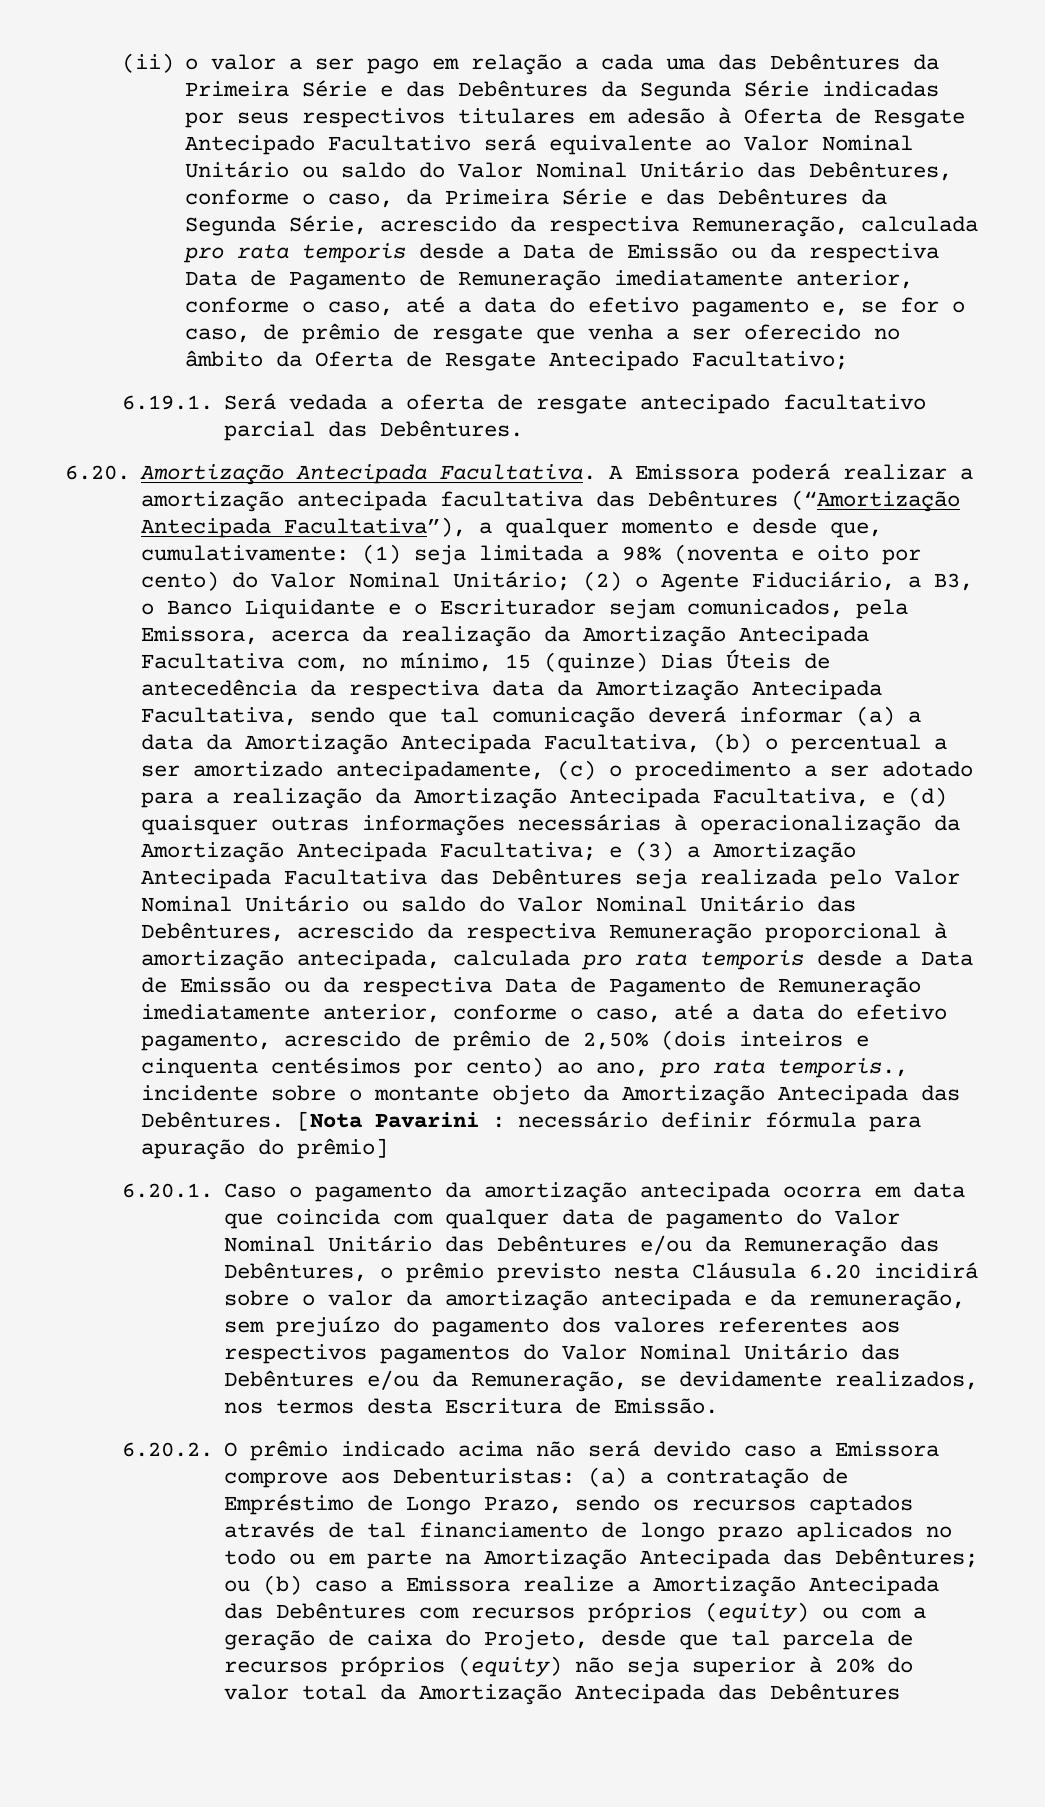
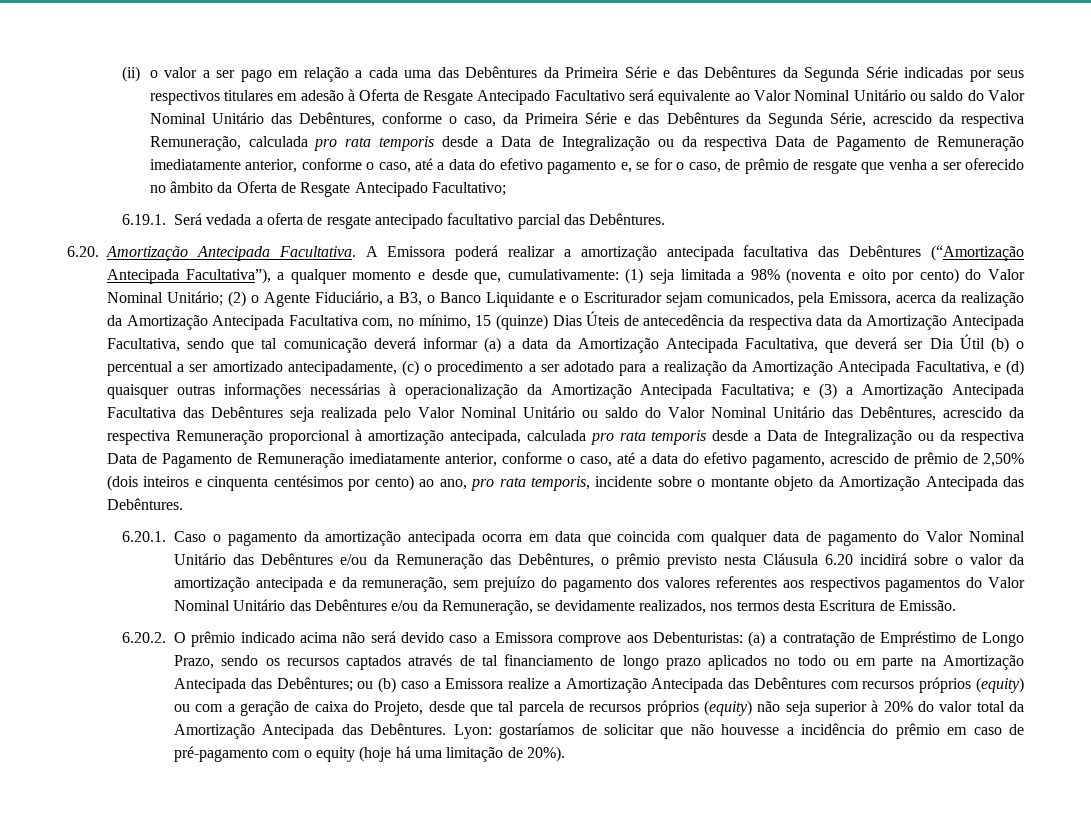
- (ii) o valor a ser pago em relação a cada uma das Debêntures da Primeira Série e das Debêntures da Segunda Série indicadas por seus respectivos titulares em adesão à Oferta de Resgate Antecipado Facultativo será equivalente ao Valor Nominal Unitário ou saldo do Valor Nominal Unitário das Debêntures, conforme o caso, da Primeira Série e das Debêntures da Segunda Série, acrescido da respectiva Remuneração, calculada pro rata temporis desde a Data de Emissão ou da respectiva Data de Pagamento de Remuneração imediatamente anterior, conforme o caso, até a data do efetivo pagamento e, se for o caso, de prêmio de resgate que venha a ser oferecido no âmbito da Oferta de Resgate Antecipado Facultativo;
+ (ii) o valor a ser pago em relação a cada uma das Debêntures da Primeira Série e das Debêntures da Segunda Série indicadas por seus respectivos titulares em adesão à Oferta de Resgate Antecipado Facultativo será equivalente ao Valor Nominal Unitário ou saldo do Valor Nominal Unitário das Debêntures, conforme o caso, da Primeira Série e das Debêntures da Segunda Série, acrescido da respectiva Remuneração, calculada pro rata temporis desde a Data de Integralização ou da respectiva Data de Pagamento de Remuneração imediatamente anterior, conforme o caso, até a data do efetivo pagamento e, se for o caso, de prêmio de resgate que venha a ser oferecido no âmbito da Oferta de Resgate Antecipado Facultativo;
- (2) o Agente Fiduciário, a B3, o Banco Liquidante e o Escriturador sejam comunicados, pela Emissora, acerca da realização da Amortização Antecipada Facultativa com, no mínimo, 15 (quinze) Dias Úteis de antecedência da respectiva data da Amortização Antecipada Facultativa, sendo que tal comunicação deverá informar (a) a data da Amortização Antecipada Facultativa, (b) o percentual a ser amortizado antecipadamente, (c) o procedimento a ser adotado para a realização da Amortização Antecipada Facultativa, e (d) quaisquer outras informações necessárias à operacionalização da Amortização Antecipada Facultativa;
+ (2) o Agente Fiduciário, a B3, o Banco Liquidante e o Escriturador sejam comunicados, pela Emissora, acerca da realização da Amortização Antecipada Facultativa com, no mínimo, 15 (quinze) Dias Úteis de antecedência da respectiva data da Amortização Antecipada Facultativa, sendo que tal comunicação deverá informar (a) a data da Amortização Antecipada Facultativa, que deverá ser Dia Útil (b) o percentual a ser amortizado antecipadamente, (c) o procedimento a ser adotado para a realização da Amortização Antecipada Facultativa, e (d) quaisquer outras informações necessárias à operacionalização da Amortização Antecipada Facultativa;
- e (3) a Amortização Antecipada Facultativa das Debêntures seja realizada pelo Valor Nominal Unitário ou saldo do Valor Nominal Unitário das Debêntures, acrescido da respectiva Remuneração proporcional à amortização antecipada, calculada pro rata temporis desde a Data de Emissão ou da respectiva Data de Pagamento de Remuneração imediatamente anterior, conforme o caso, até a data do efetivo pagamento, acrescido de prêmio de 2,50% (dois inteiros e cinquenta centésimos por cento) ao ano, pro rata temporis., incidente sobre o montante objeto da Amortização Antecipada das Debêntures. [Nota Pavarini : necessário definir fórmula para apuração do prêmio]
+ e (3) a Amortização Antecipada Facultativa das Debêntures seja realizada pelo Valor Nominal Unitário ou saldo do Valor Nominal Unitário das Debêntures, acrescido da respectiva Remuneração proporcional à amortização antecipada, calculada pro rata temporis desde a Data de Integralização ou da respectiva Data de Pagamento de Remuneração imediatamente anterior, conforme o caso, até a data do efetivo pagamento, acrescido de prêmio de 2,50% (dois inteiros e cinquenta centésimos por cento) ao ano, pro rata temporis, incidente sobre o montante objeto da Amortização Antecipada das Debêntures.
- ou (b) caso a Emissora realize a Amortização Antecipada das Debêntures com recursos próprios (equity) ou com a geração de caixa do Projeto, desde que tal parcela de recursos próprios (equity) não seja superior à 20% do valor total da Amortização Antecipada das Debêntures
+ ou (b) caso a Emissora realize a Amortização Antecipada das Debêntures com recursos próprios (equity) ou com a geração de caixa do Projeto, desde que tal parcela de recursos próprios (equity) não seja superior à 20% do valor total da Amortização Antecipada das Debêntures. Lyon: gostaríamos de solicitar que não houvesse a incidência do prêmio em caso de pré-pagamento com o equity (hoje há uma limitação de 20%).

